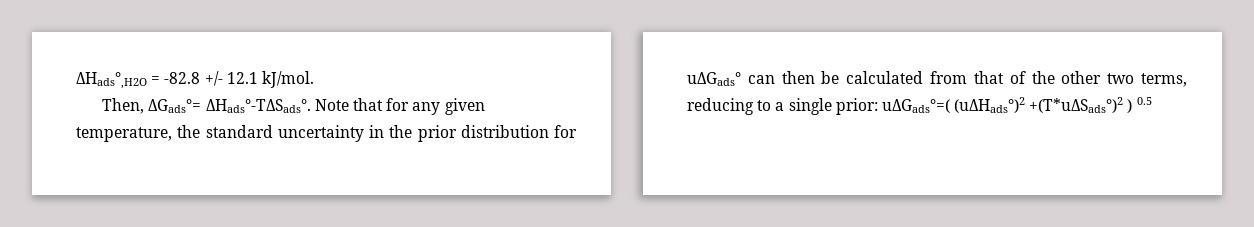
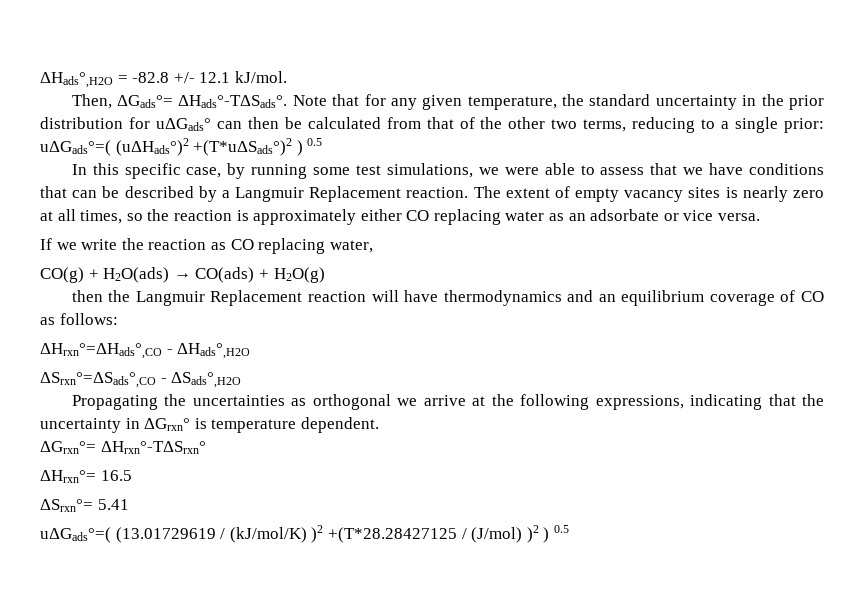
+ In this specific case, by running some test simulations, we were able to assess that we have conditions that can be described by a Langmuir Replacement reaction. The extent of empty vacancy sites is nearly zero at all times, so the reaction is approximately either CO replacing water as an adsorbate or vice versa.
+ If we write the reaction as CO replacing water,
+ CO(g) + H2O(ads) → CO(ads) + H2O(g)
+ then the Langmuir Replacement reaction will have thermodynamics and an equilibrium coverage of CO as follows:
+ ΔHrxn°=ΔHads°,CO - ΔHads°,H2O
+ ΔSrxn°=ΔSads°,CO - ΔSads°,H2O
+ Propagating the uncertainties as orthogonal we arrive at the following expressions, indicating that the uncertainty in ΔGrxn° is temperature dependent.
+ ΔGrxn°= ΔHrxn°-TΔSrxn°
+ ΔHrxn°= 16.5
+ ΔSrxn°= 5.41
+ uΔGads°=( (13.01729619 / (kJ/mol/K) )2 +(T*28.28427125 / (J/mol) )2 ) 0.5

